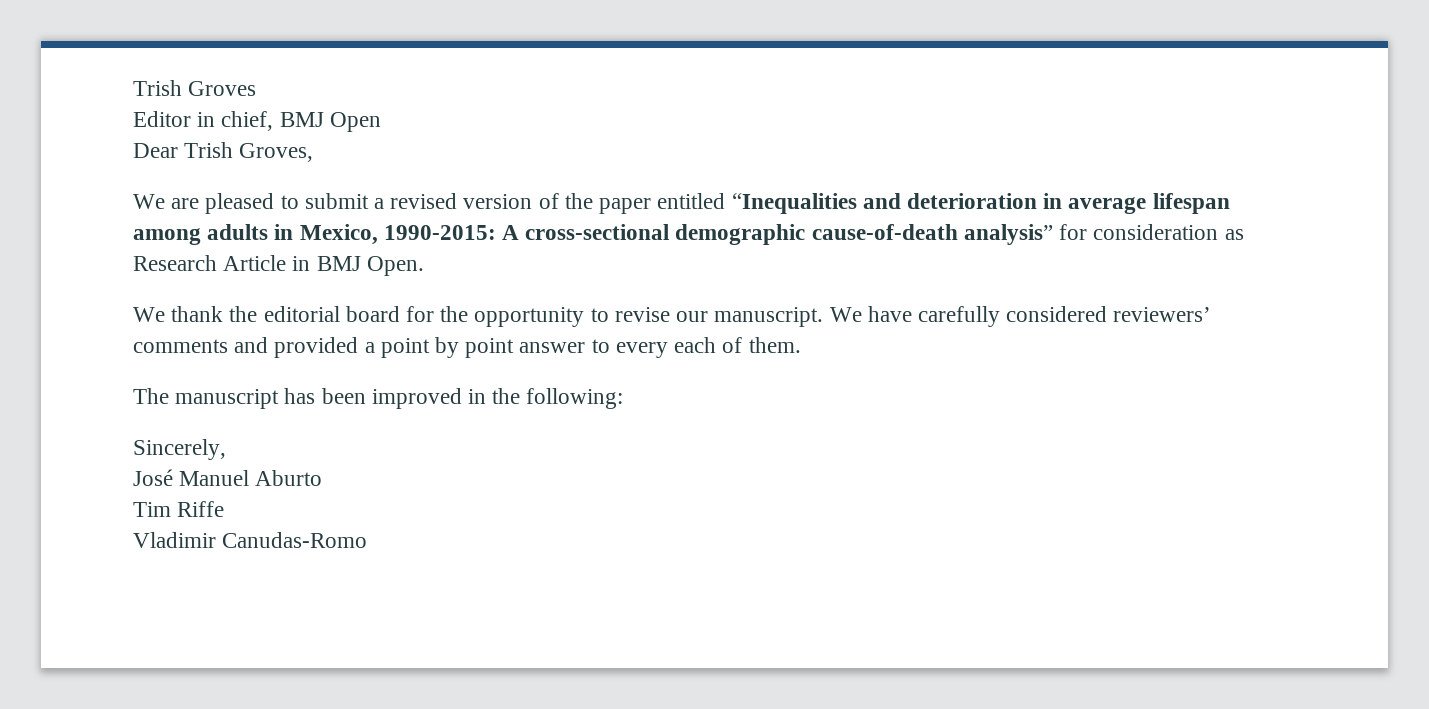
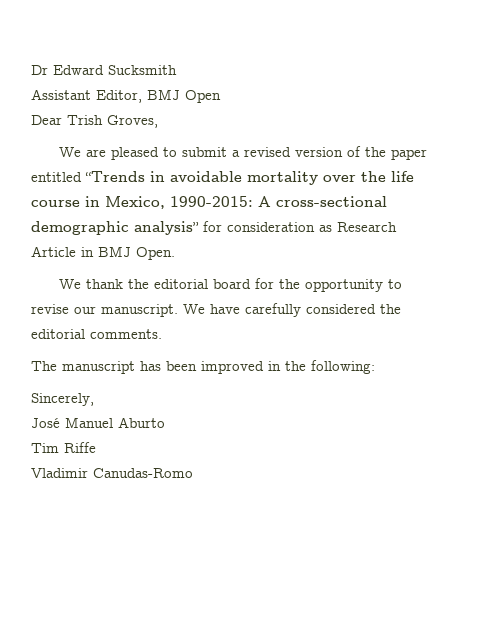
- Trish Groves
- Editor in chief, BMJ Open
+ Dr Edward Sucksmith
+ Assistant Editor, BMJ Open
- We are pleased to submit a revised version of the paper entitled “Inequalities and deterioration in average lifespan among adults in Mexico, 1990-2015: A cross-sectional demographic cause-of-death analysis” for consideration as Research Article in BMJ Open.
+ We are pleased to submit a revised version of the paper entitled “Trends in avoidable mortality over the life course in Mexico, 1990-2015: A cross-sectional demographic analysis” for consideration as Research Article in BMJ Open.
- We have carefully considered reviewers’ comments and provided a point by point answer to every each of them.
+ We have carefully considered the editorial comments.

